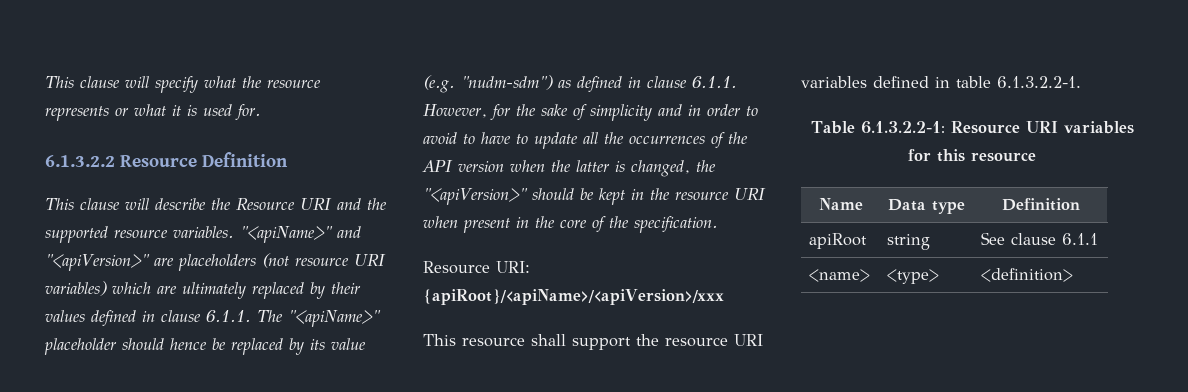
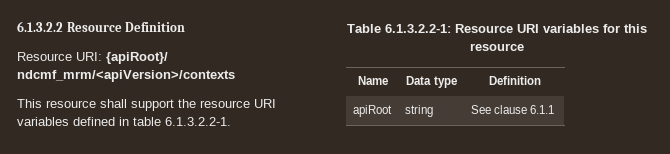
- This clause will specify what the resource represents or what it is used for.
  6.1.3.2.2 Resource Definition
- This clause will describe the Resource URI and the supported resource variables. "<apiName>" and "<apiVersion>" are placeholders (not resource URI variables) which are ultimately replaced by their values defined in clause 6.1.1. The "<apiName>" placeholder should hence be replaced by its value (e.g. "nudm-sdm") as defined in clause 6.1.1. However, for the sake of simplicity and in order to avoid to have to update all the occurrences of the API version when the latter is changed, the "<apiVersion>" should be kept in the resource URI when present in the core of the specification.
- Resource URI: {apiRoot}/<apiName>/<apiVersion>/xxx
+ Resource URI: {apiRoot}/ ndcmf_mrm/<apiVersion>/contexts
- <name> | <type> | <definition>

